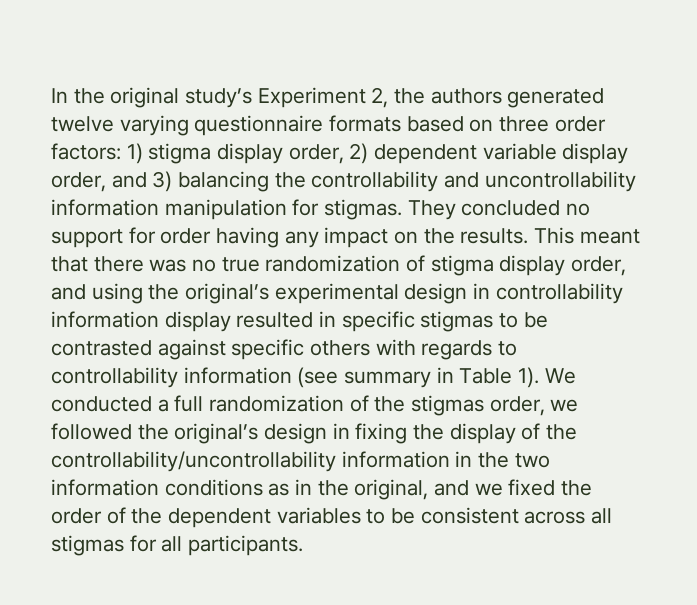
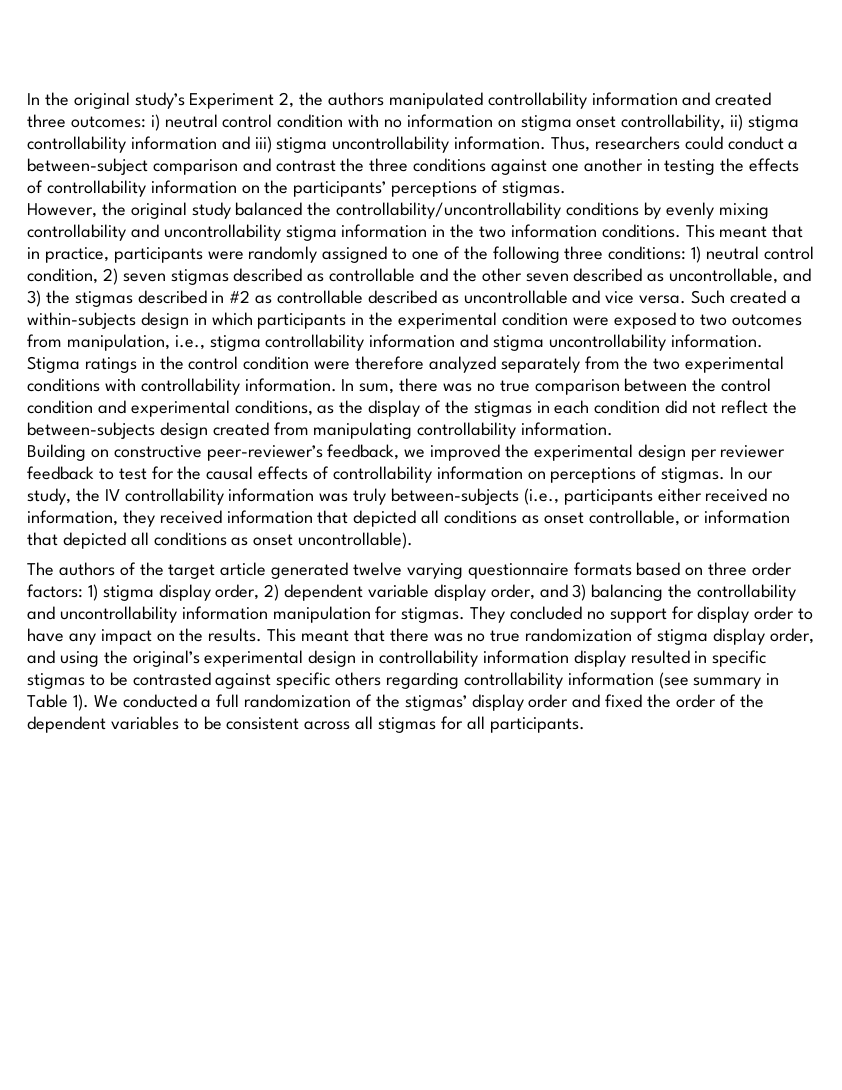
- In the original study’s Experiment 2, the authors generated twelve varying questionnaire formats based on three order factors: 1) stigma display order, 2) dependent variable display order, and 3) balancing the controllability and uncontrollability information manipulation for stigmas.
+ In the original study’s Experiment 2, the authors manipulated controllability information and created three outcomes: i) neutral control condition with no information on stigma onset controllability, ii) stigma controllability information and iii) stigma uncontrollability information. Thus, researchers could conduct a between-subject comparison and contrast the three conditions against one another in testing the effects of controllability information on the participants’ perceptions of stigmas.
+ However, the original study balanced the controllability/uncontrollability conditions by evenly mixing controllability and uncontrollability stigma information in the two information conditions. This meant that in practice, participants were randomly assigned to one of the following three conditions: 1) neutral control condition, 2) seven stigmas described as controllable and the other seven described as uncontrollable, and 3) the stigmas described in #2 as controllable described as uncontrollable and vice versa. Such created a within-subjects design in which participants in the experimental condition were exposed to two outcomes from manipulation, i.e., stigma controllability information and stigma uncontrollability information. Stigma ratings in the control condition were therefore analyzed separately from the two experimental conditions with controllability information. In sum, there was no true comparison between the control condition and experimental conditions, as the display of the stigmas in each condition did not reflect the between-subjects design created from manipulating controllability information.
+ Building on constructive peer-reviewer’s feedback, we improved the experimental design per reviewer feedback to test for the causal effects of controllability information on perceptions of stigmas. In our study, the IV controllability information was truly between-subjects (i.e., participants either received no information, they received information that depicted all conditions as onset controllable, or information that depicted all conditions as onset uncontrollable).
+ The authors of the target article generated twelve varying questionnaire formats based on three order factors: 1) stigma display order, 2) dependent variable display order, and 3) balancing the controllability and uncontrollability information manipulation for stigmas.
- They concluded no support for order having any impact on the results.
+ They concluded no support for display order to have any impact on the results.
- This meant that there was no true randomization of stigma display order, and using the original’s experimental design in controllability information display resulted in specific stigmas to be contrasted against specific others with regards to controllability information (see summary in Table 1).
+ This meant that there was no true randomization of stigma display order, and using the original’s experimental design in controllability information display resulted in specific stigmas to be contrasted against specific others regarding controllability information (see summary in Table 1).
- We conducted a full randomization of the stigmas order, we followed the original’s design in fixing the display of the controllability/uncontrollability information in the two information conditions as in the original, and we fixed the order of the dependent variables to be consistent across all stigmas for all participants.
+ We conducted a full randomization of the stigmas’ display order and fixed the order of the dependent variables to be consistent across all stigmas for all participants.

